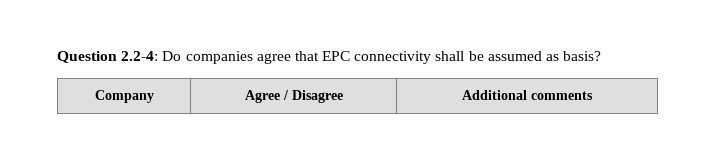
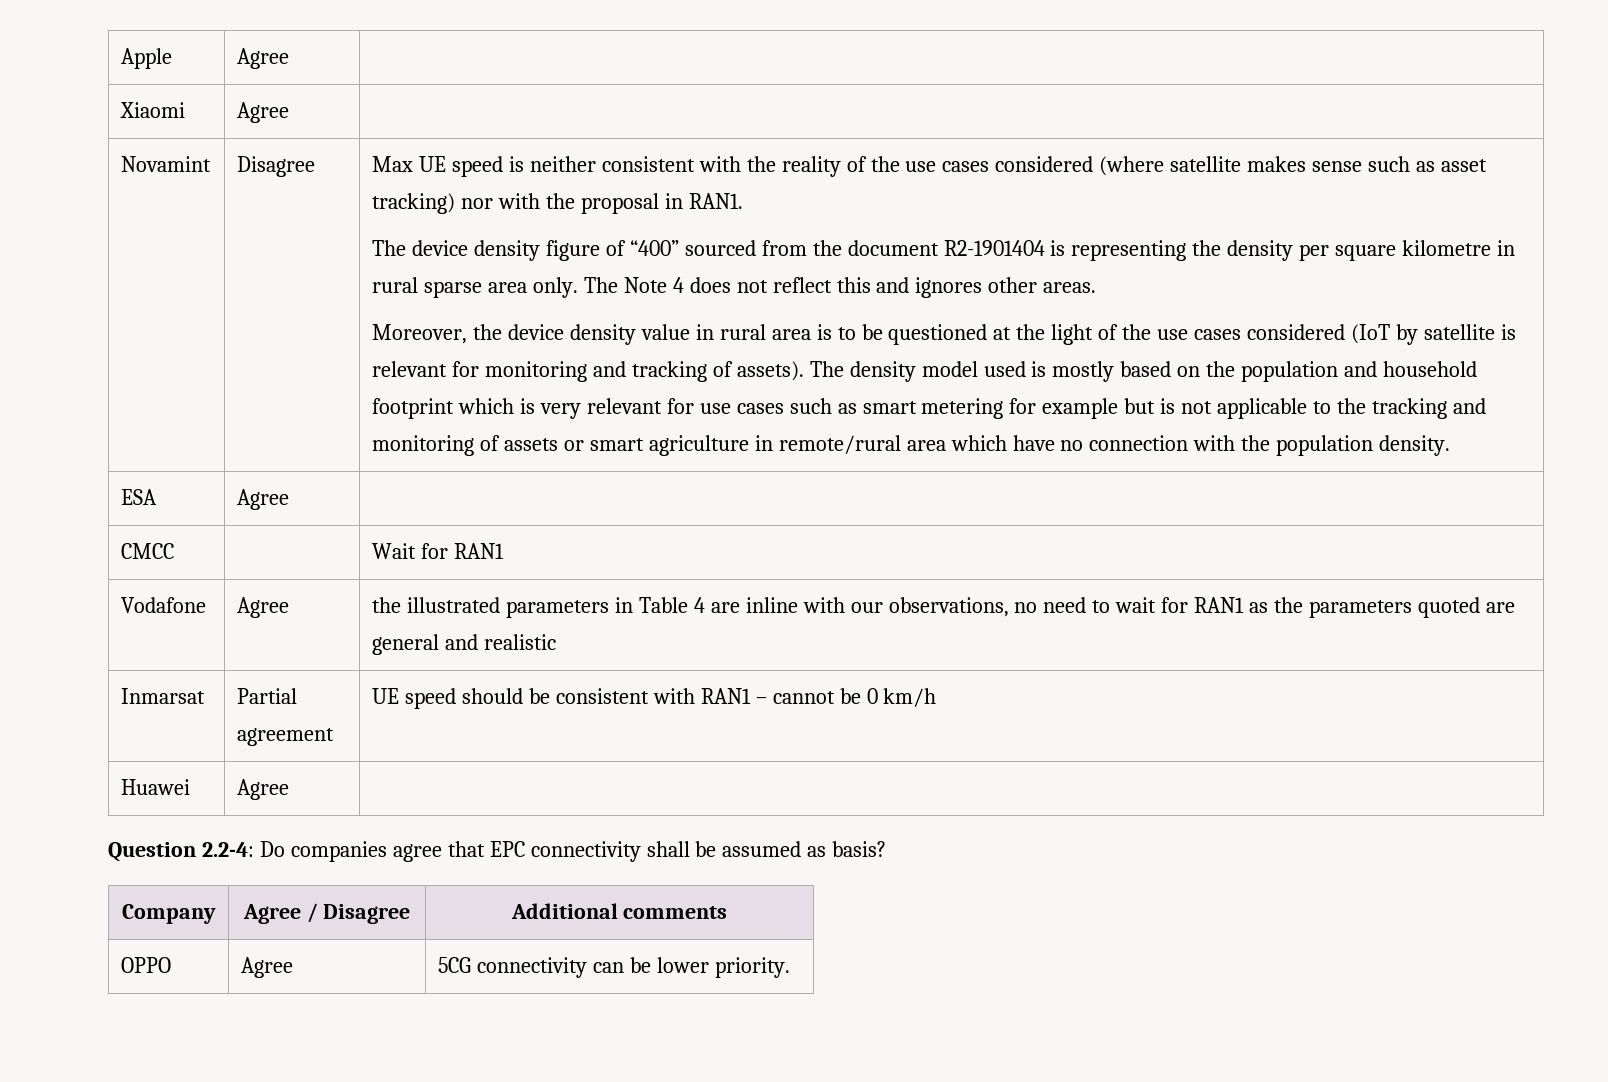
+ Apple | Agree |
+ Xiaomi | Agree |
+ Novamint | Disagree | Max UE speed is neither consistent with the reality of the use cases considered (where satellite makes sense such as asset tracking) nor with the proposal in RAN1.
+ The device density figure of “400” sourced from the document R2-1901404 is representing the density per square kilometre in rural sparse area only. The Note 4 does not reflect this and ignores other areas.
+ Moreover, the device density value in rural area is to be questioned at the light of the use cases considered (IoT by satellite is relevant for monitoring and tracking of assets). The density model used is mostly based on the population and household footprint which is very relevant for use cases such as smart metering for example but is not applicable to the tracking and monitoring of assets or smart agriculture in remote/rural area which have no connection with the population density.
+ ESA | Agree |
+ CMCC | | Wait for RAN1
+ Vodafone | Agree | the illustrated parameters in Table 4 are inline with our observations, no need to wait for RAN1 as the parameters quoted are general and realistic
+ Inmarsat | Partial agreement | UE speed should be consistent with RAN1 – cannot be 0 km/h
+ Huawei | Agree |
+ OPPO | Agree | 5CG connectivity can be lower priority.

